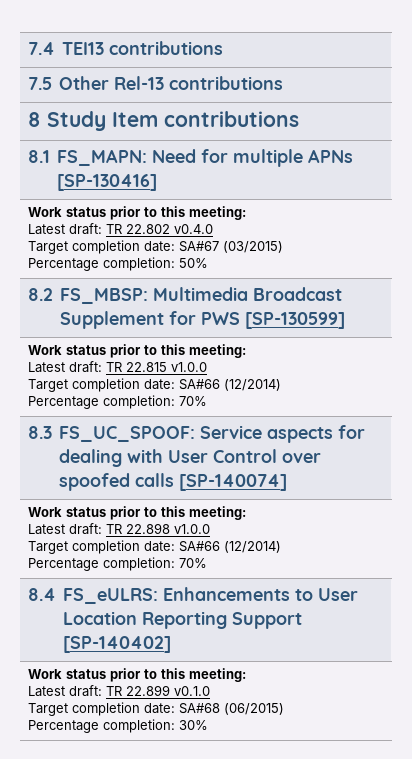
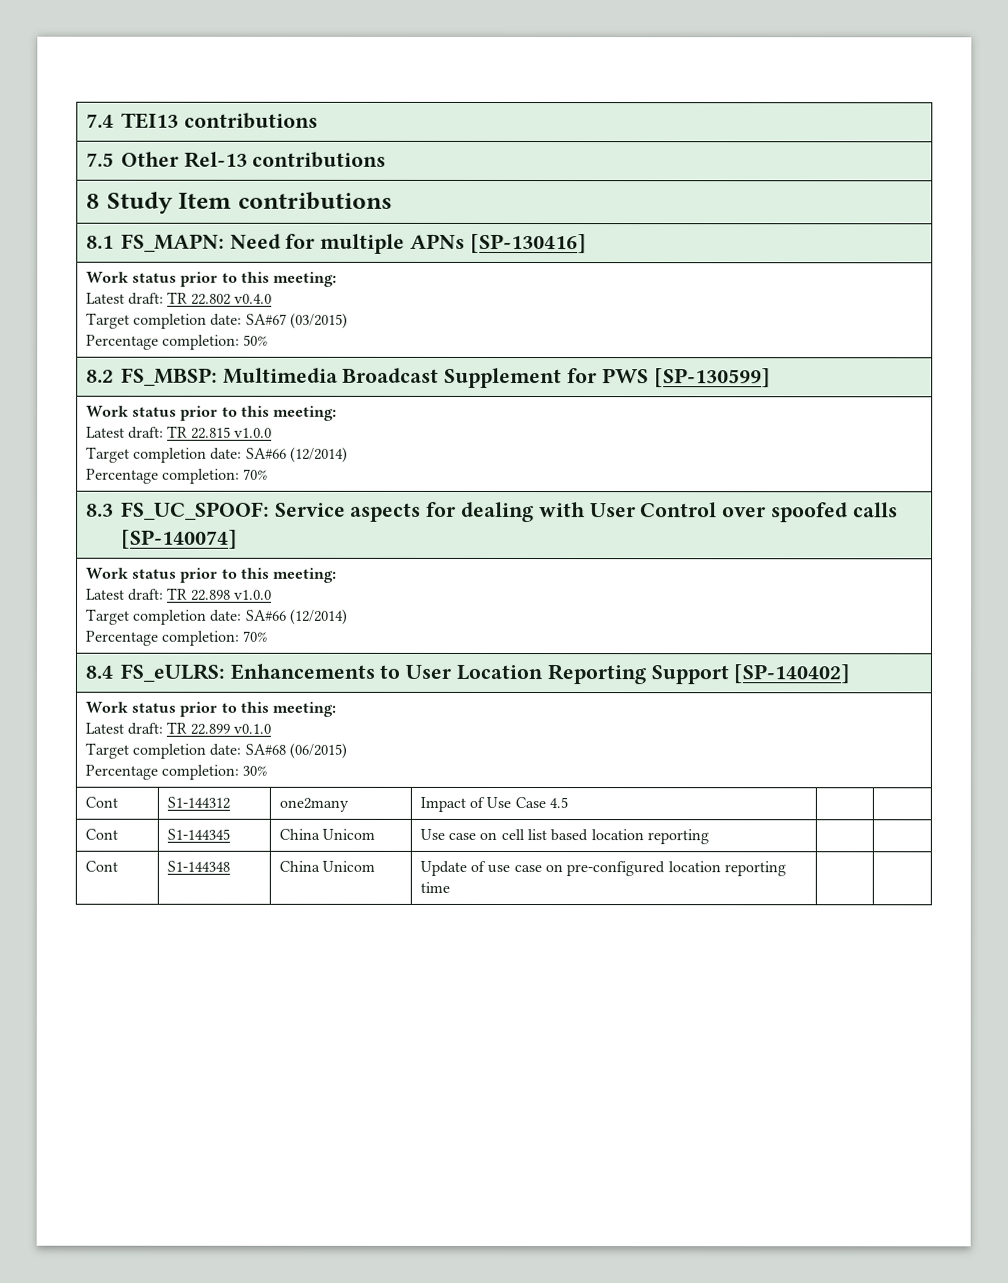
+ Cont | S1-144312 | one2many | Impact of Use Case 4.5 | |
+ Cont | S1-144345 | China Unicom | Use case on cell list based location reporting | |
+ Cont | S1-144348 | China Unicom | Update of use case on pre-configured location reporting time | |

